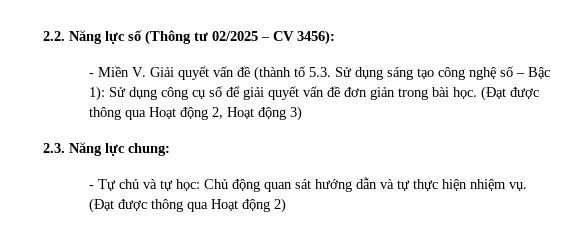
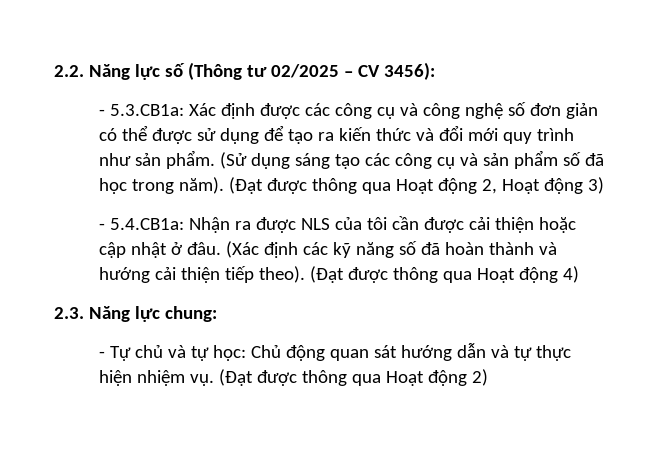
- - Miền V. Giải quyết vấn đề (thành tố 5.3. Sử dụng sáng tạo công nghệ số – Bậc 1): Sử dụng công cụ số để giải quyết vấn đề đơn giản trong bài học.
+ - 5.3.CB1a: Xác định được các công cụ và công nghệ số đơn giản có thể được sử dụng để tạo ra kiến thức và đổi mới quy trình như sản phẩm. (Sử dụng sáng tạo các công cụ và sản phẩm số đã học trong năm).
+ - 5.4.CB1a: Nhận ra được NLS của tôi cần được cải thiện hoặc cập nhật ở đâu. (Xác định các kỹ năng số đã hoàn thành và hướng cải thiện tiếp theo). (Đạt được thông qua Hoạt động 4)

